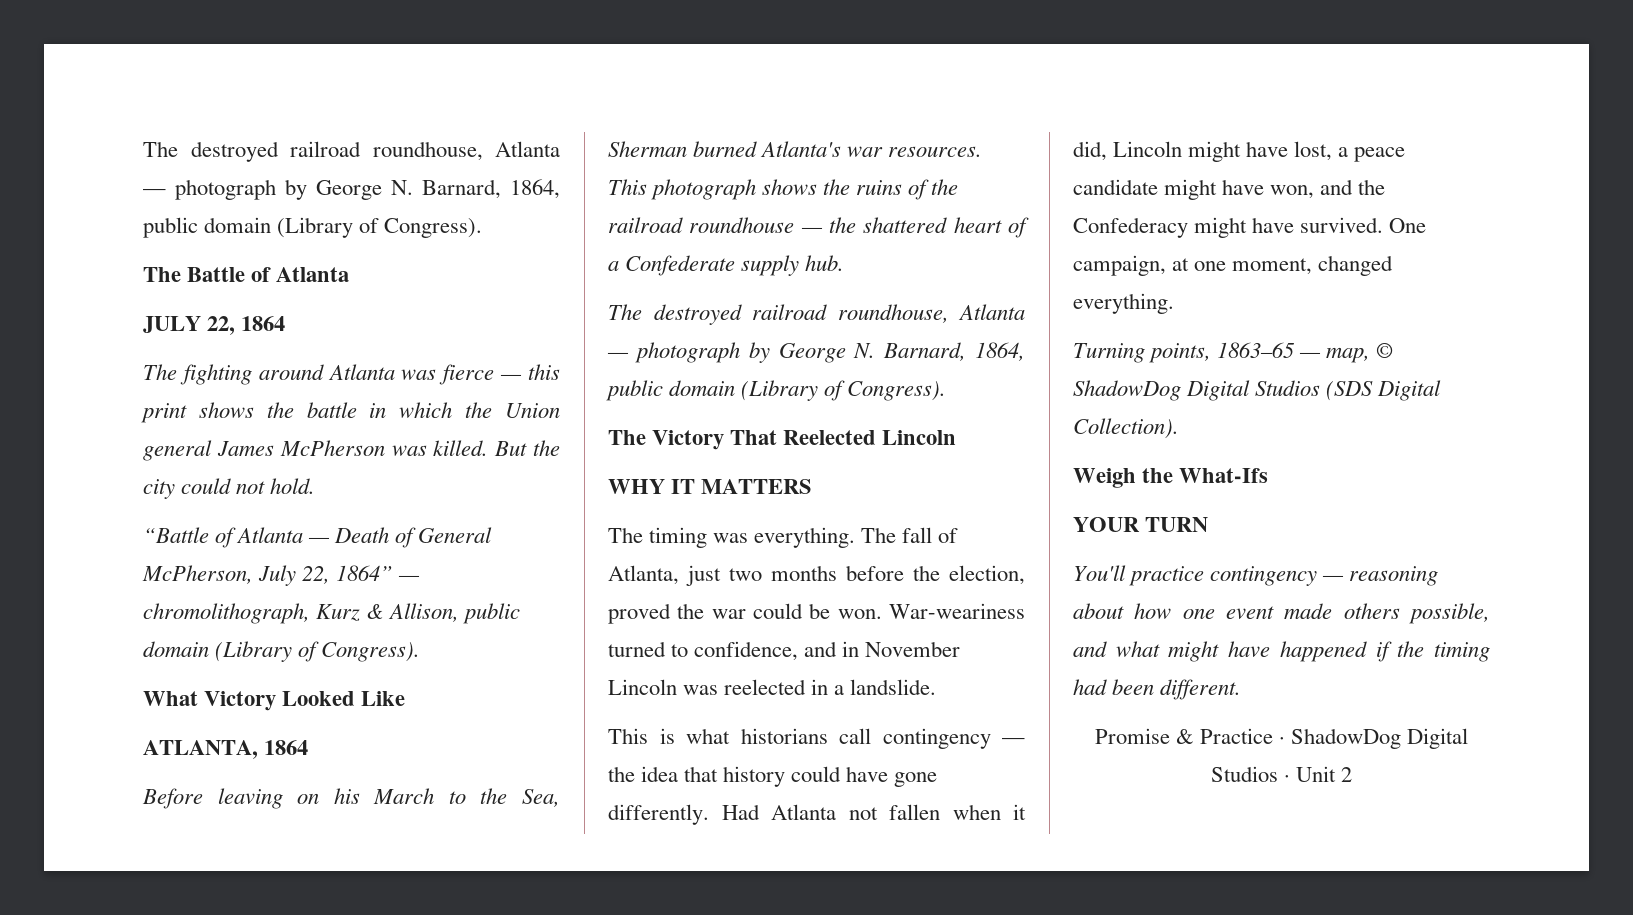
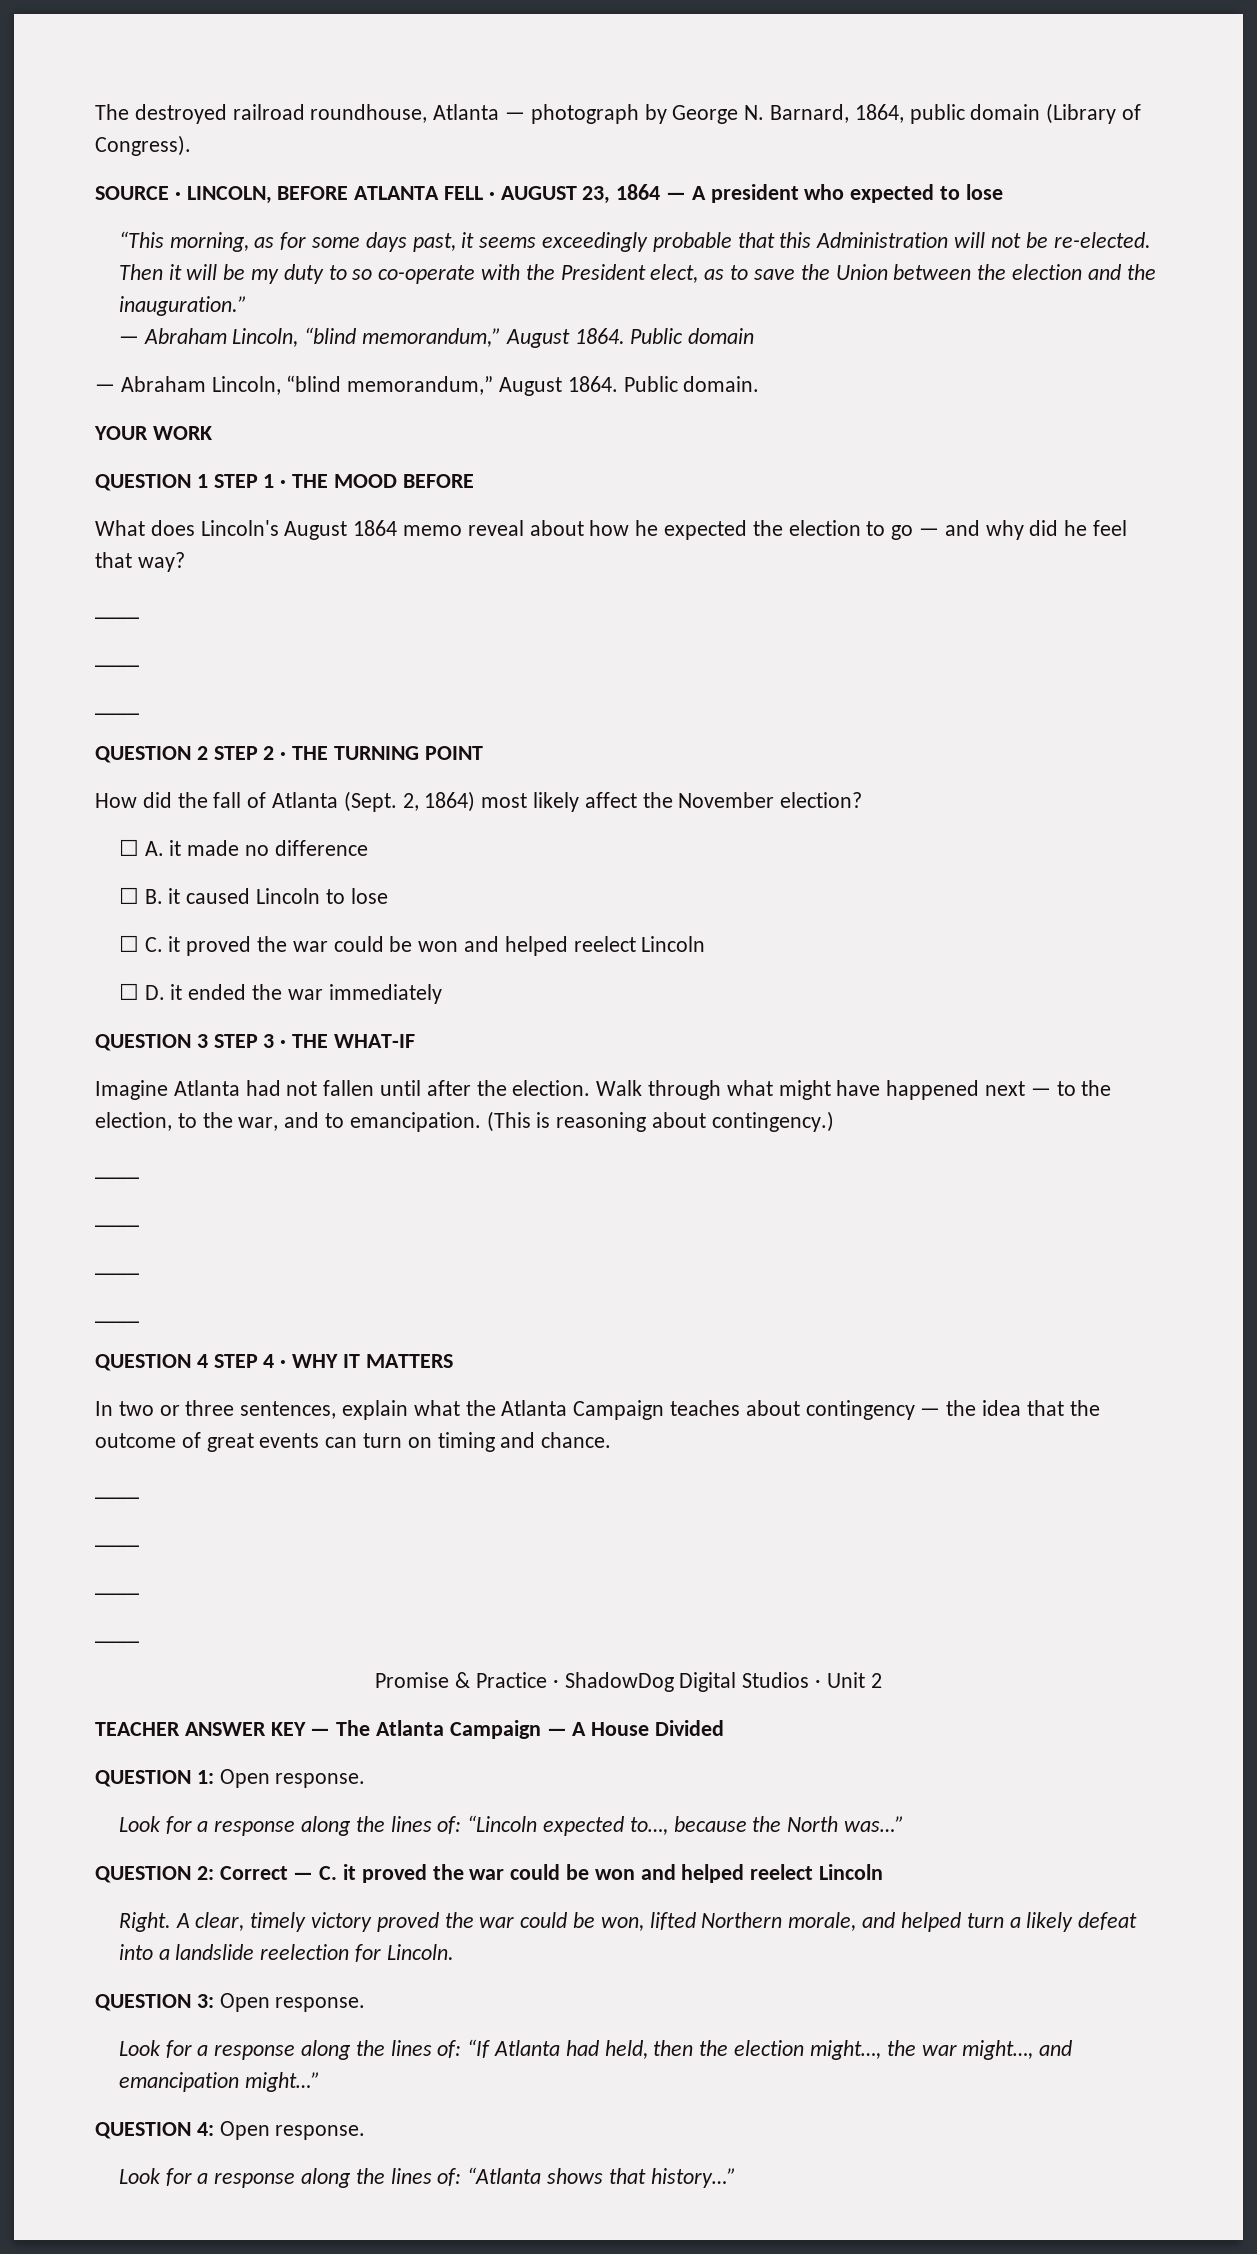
- The Battle of Atlanta
- JULY 22, 1864
- The fighting around Atlanta was fierce — this print shows the battle in which the Union general James McPherson was killed. But the city could not hold.
- “Battle of Atlanta — Death of General McPherson, July 22, 1864” — chromolithograph, Kurz & Allison, public domain (Library of Congress).
- What Victory Looked Like
- ATLANTA, 1864
- Before leaving on his March to the Sea, Sherman burned Atlanta's war resources. This photograph shows the ruins of the railroad roundhouse — the shattered heart of a Confederate supply hub.
- The destroyed railroad roundhouse, Atlanta — photograph by George N. Barnard, 1864, public domain (Library of Congress).
- The Victory That Reelected Lincoln
- WHY IT MATTERS
- The timing was everything. The fall of Atlanta, just two months before the election, proved the war could be won. War-weariness turned to confidence, and in November Lincoln was reelected in a landslide.
- This is what historians call contingency — the idea that history could have gone differently. Had Atlanta not fallen when it did, Lincoln might have lost, a peace candidate might have won, and the Confederacy might have survived. One campaign, at one moment, changed everything.
- Turning points, 1863–65 — map, © ShadowDog Digital Studios (SDS Digital Collection).
- Weigh the What-Ifs
- YOUR TURN
- You'll practice contingency — reasoning about how one event made others possible, and what might have happened if the timing had been different.
+ SOURCE · LINCOLN, BEFORE ATLANTA FELL · AUGUST 23, 1864 — A president who expected to lose
+ “This morning, as for some days past, it seems exceedingly probable that this Administration will not be re-elected. Then it will be my duty to so co-operate with the President elect, as to save the Union between the election and the inauguration.”
+ — Abraham Lincoln, “blind memorandum,” August 1864. Public domain
+ — Abraham Lincoln, “blind memorandum,” August 1864. Public domain.
+ YOUR WORK
+ QUESTION 1 STEP 1 · THE MOOD BEFORE
+ What does Lincoln's August 1864 memo reveal about how he expected the election to go — and why did he feel that way?
+ ____
+ ____
+ ____
+ QUESTION 2 STEP 2 · THE TURNING POINT
+ How did the fall of Atlanta (Sept. 2, 1864) most likely affect the November election?
+ ☐ A. it made no difference
+ ☐ B. it caused Lincoln to lose
+ ☐ C. it proved the war could be won and helped reelect Lincoln
+ ☐ D. it ended the war immediately
+ QUESTION 3 STEP 3 · THE WHAT-IF
+ Imagine Atlanta had not fallen until after the election. Walk through what might have happened next — to the election, to the war, and to emancipation. (This is reasoning about contingency.)
+ ____
+ ____
+ ____
+ ____
+ QUESTION 4 STEP 4 · WHY IT MATTERS
+ In two or three sentences, explain what the Atlanta Campaign teaches about contingency — the idea that the outcome of great events can turn on timing and chance.
+ ____
+ ____
+ ____
+ ____
+ TEACHER ANSWER KEY — The Atlanta Campaign — A House Divided
+ QUESTION 1: Open response.
+ Look for a response along the lines of: “Lincoln expected to…, because the North was…”
+ QUESTION 2: Correct — C. it proved the war could be won and helped reelect Lincoln
+ Right. A clear, timely victory proved the war could be won, lifted Northern morale, and helped turn a likely defeat into a landslide reelection for Lincoln.
+ QUESTION 3: Open response.
+ Look for a response along the lines of: “If Atlanta had held, then the election might…, the war might…, and emancipation might…”
+ QUESTION 4: Open response.
+ Look for a response along the lines of: “Atlanta shows that history…”

